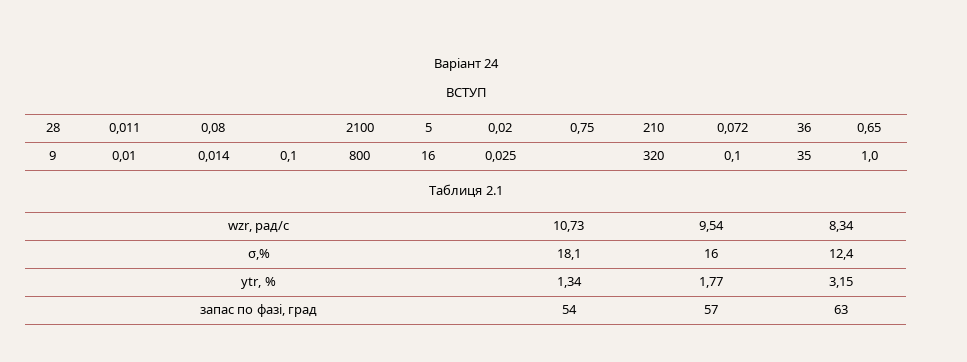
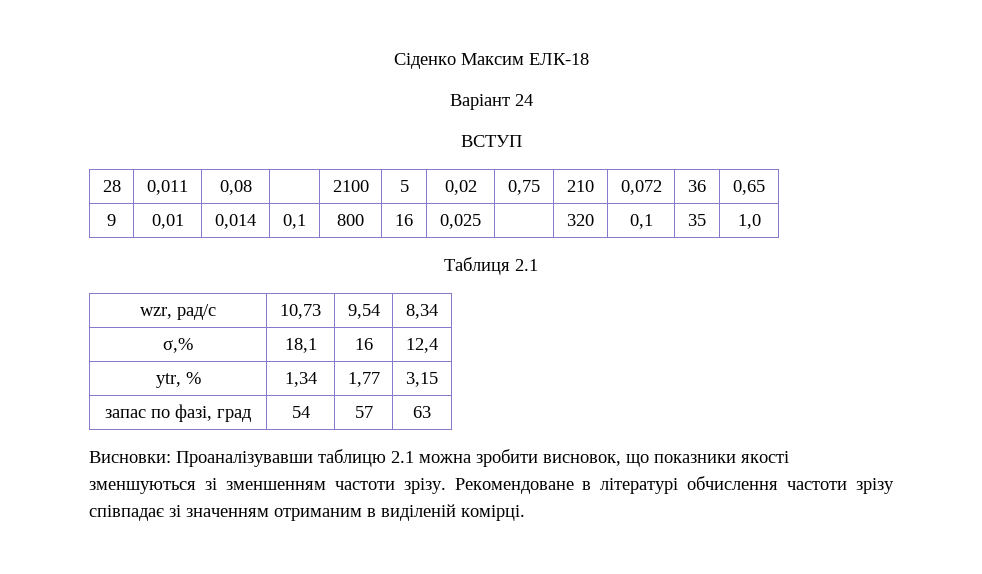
+ Сіденко Максим ЕЛК-18
+ Висновки: Проаналізувавши таблицю 2.1 можна зробити висновок, що показники якості зменшуються зі зменшенням частоти зрізу. Рекомендоване в літературі обчислення частоти зрізу співпадає зі значенням отриманим в виділеній комірці.

